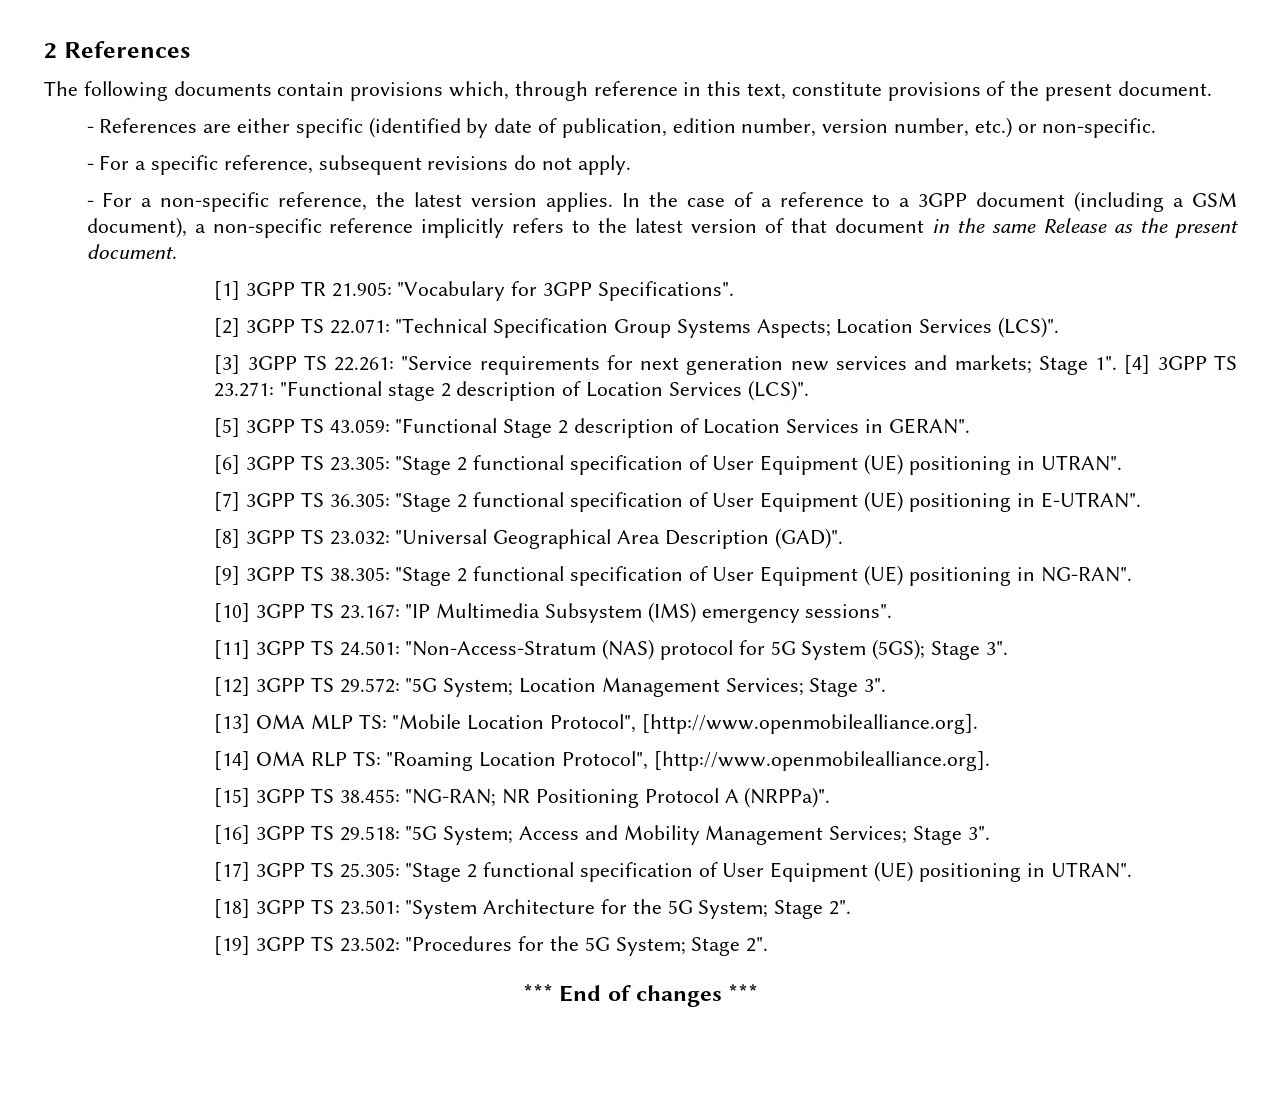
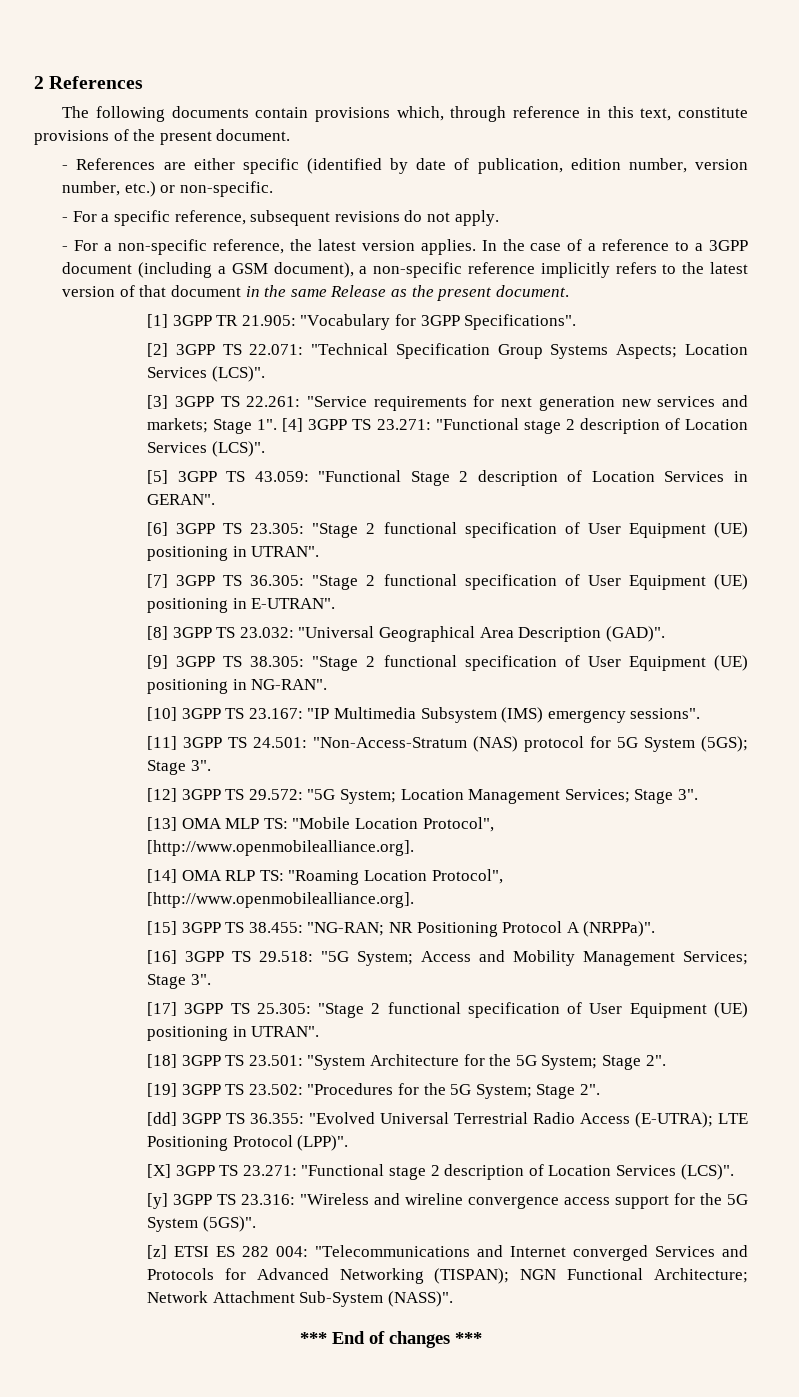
+ [dd] 3GPP TS 36.355: "Evolved Universal Terrestrial Radio Access (E-UTRA); LTE Positioning Protocol (LPP)".
+ [X] 3GPP TS 23.271: "Functional stage 2 description of Location Services (LCS)".
+ [y] 3GPP TS 23.316: "Wireless and wireline convergence access support for the 5G System (5GS)".
+ [z] ETSI ES 282 004: "Telecommunications and Internet converged Services and Protocols for Advanced Networking (TISPAN); NGN Functional Architecture; Network Attachment Sub-System (NASS)".

